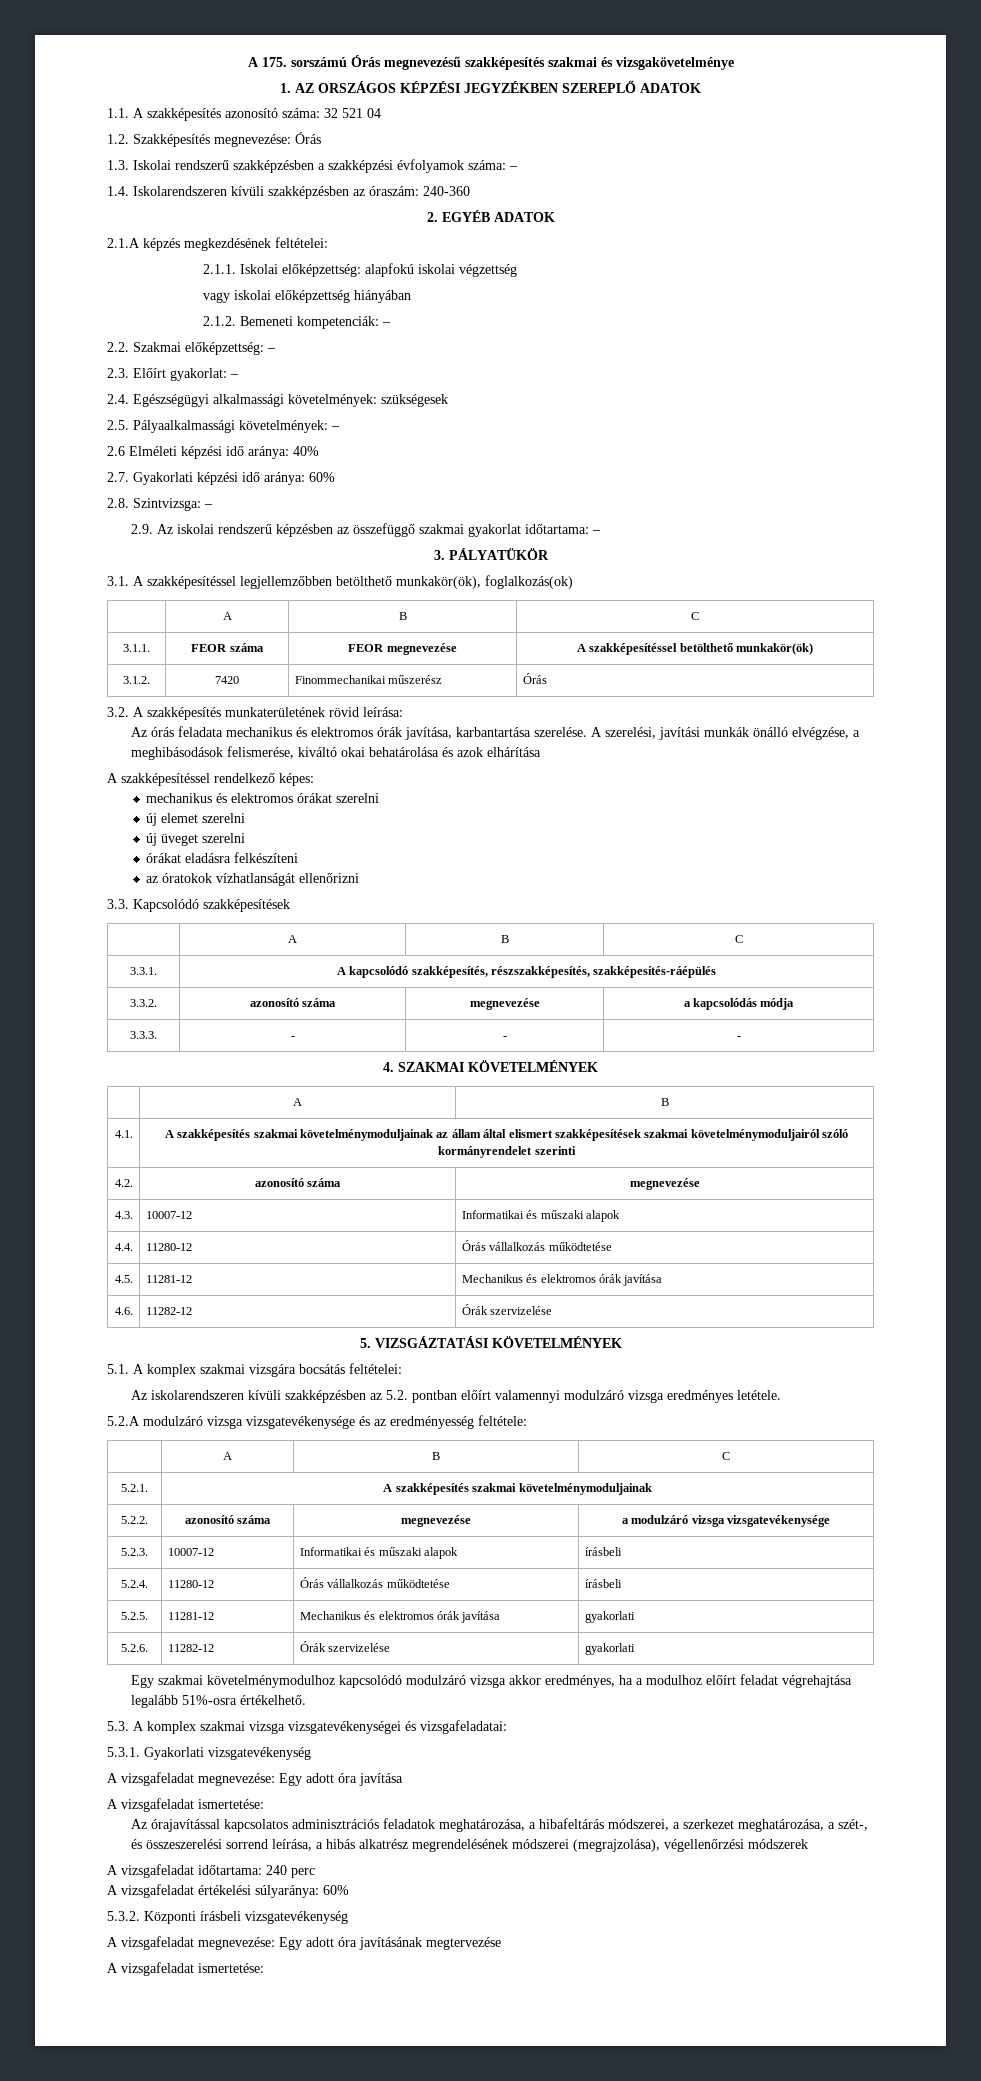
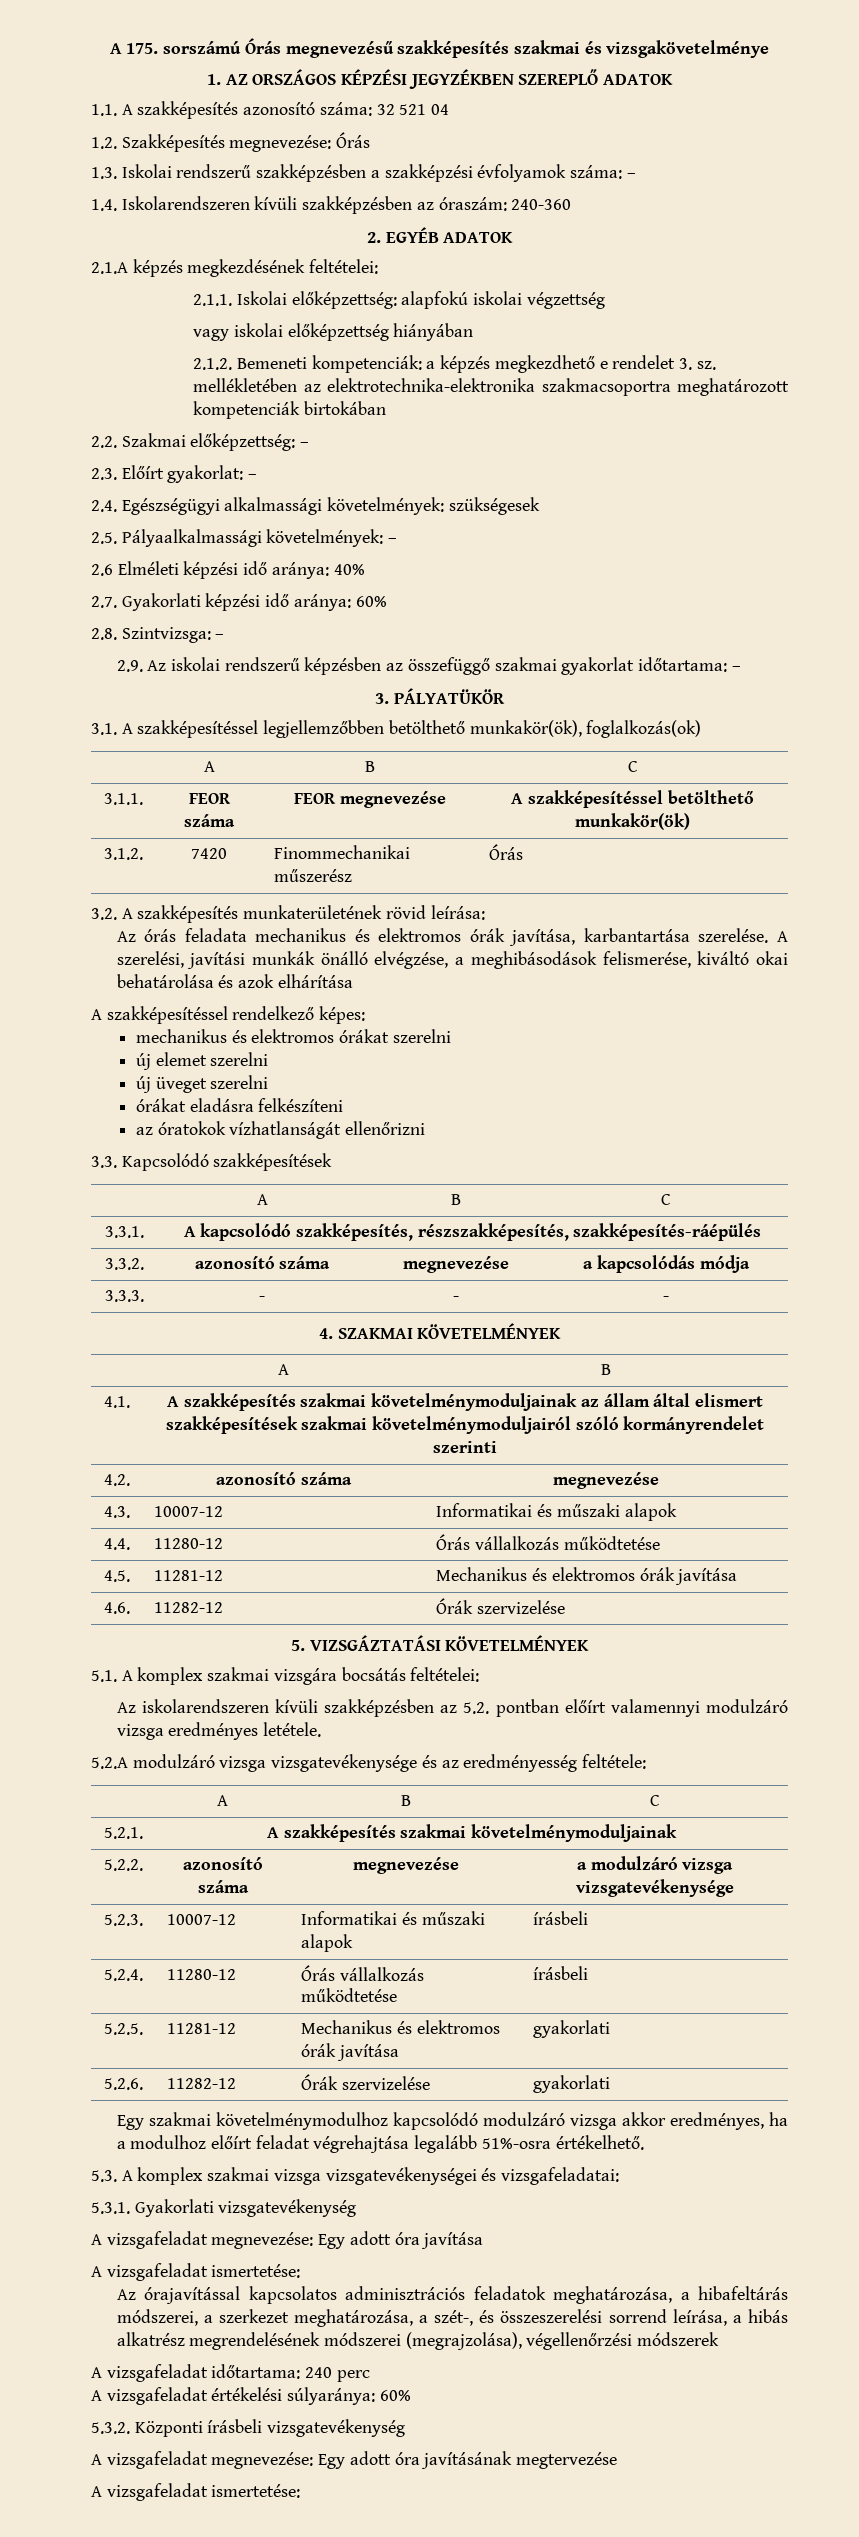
- 2.1.2. Bemeneti kompetenciák: –
+ 2.1.2. Bemeneti kompetenciák: a képzés megkezdhető e rendelet 3. sz. mellékletében az elektrotechnika-elektronika szakmacsoportra meghatározott kompetenciák birtokában

